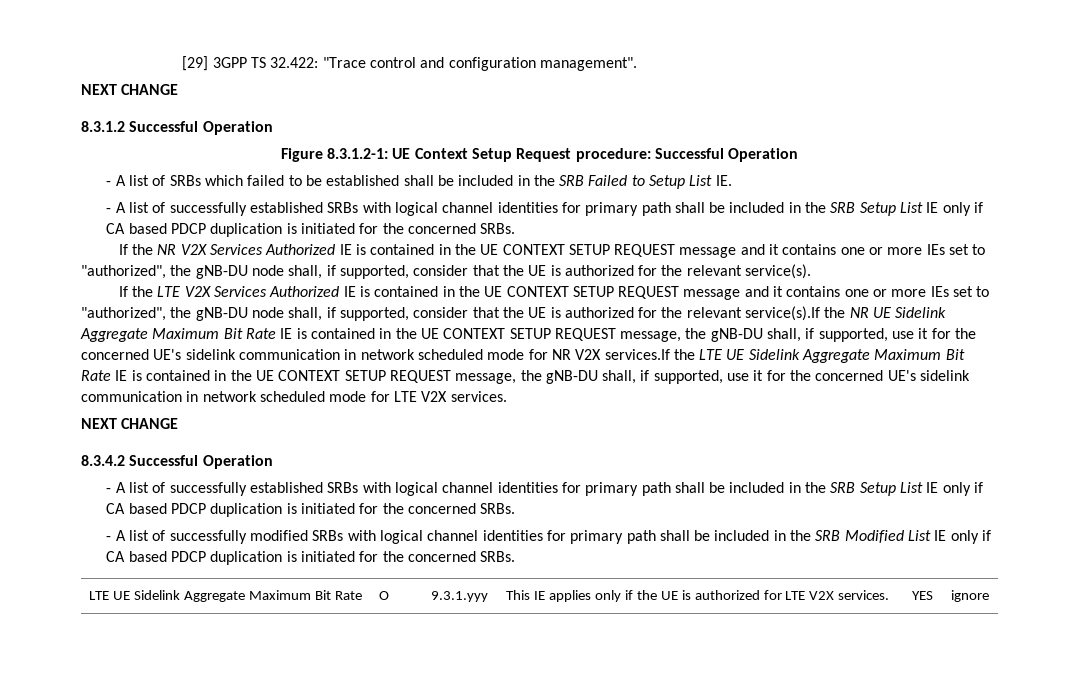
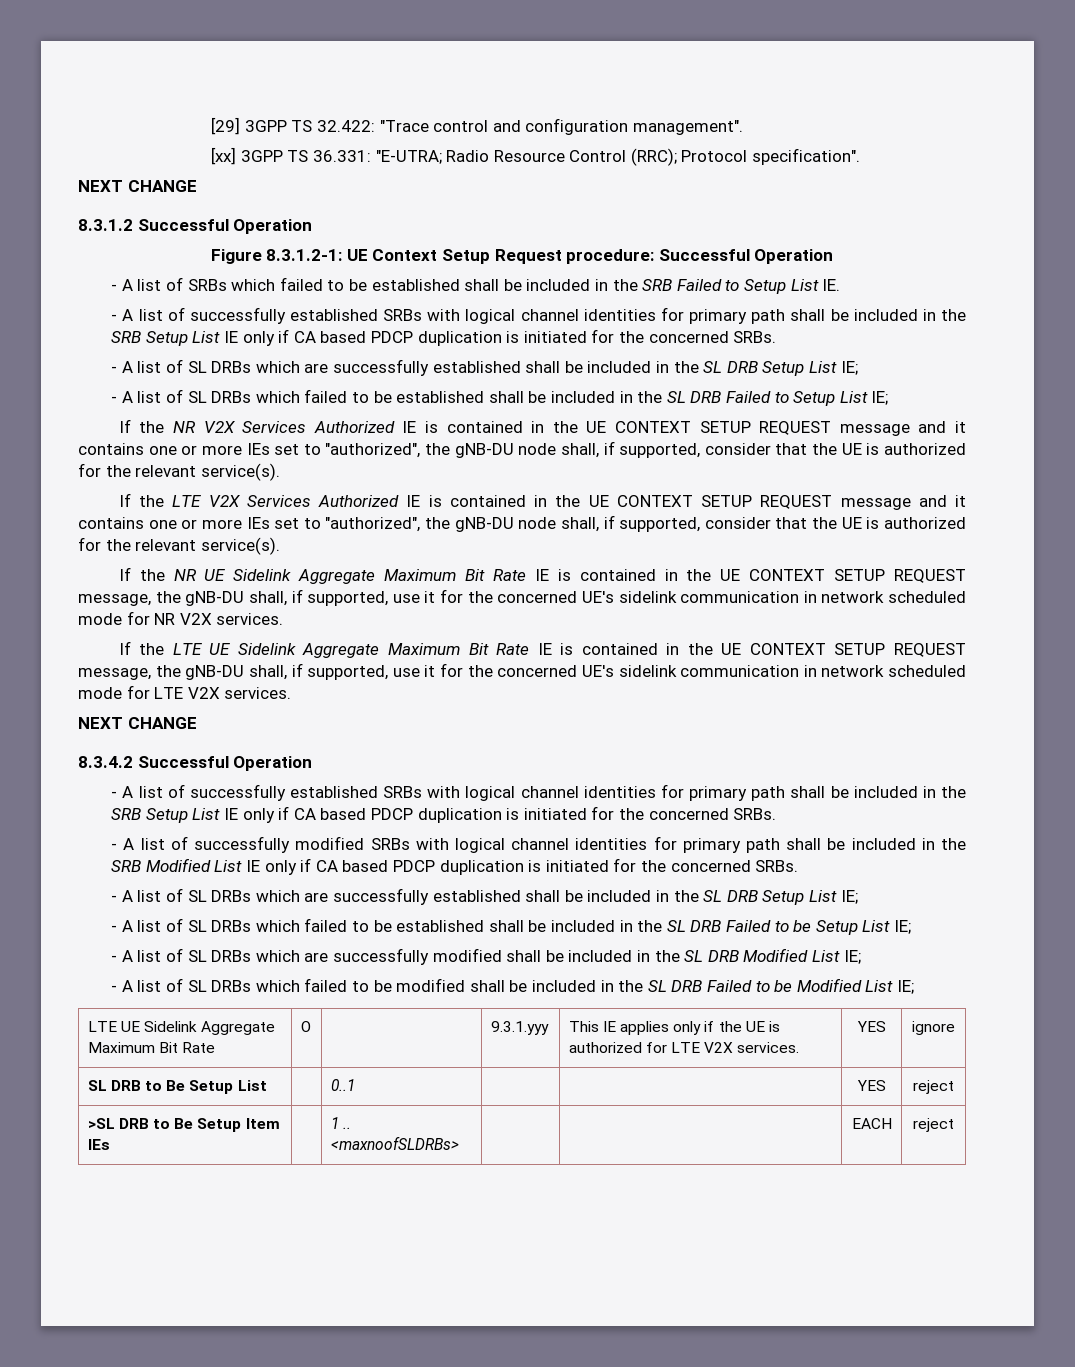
+ [xx] 3GPP TS 36.331: "E-UTRA; Radio Resource Control (RRC); Protocol specification".
  - A list of SRBs which failed to be established shall be included in the SRB Failed to Setup List IE.
  - A list of successfully established SRBs with logical channel identities for primary path shall be included in the SRB Setup List IE only if CA based PDCP duplication is initiated for the concerned SRBs.
+ - A list of SL DRBs which are successfully established shall be included in the SL DRB Setup List IE;
+ - A list of SL DRBs which failed to be established shall be included in the SL DRB Failed to Setup List IE;
- If the LTE V2X Services Authorized IE is contained in the UE CONTEXT SETUP REQUEST message and it contains one or more IEs set to "authorized", the gNB-DU node shall, if supported, consider that the UE is authorized for the relevant service(s).If the NR UE Sidelink Aggregate Maximum Bit Rate IE is contained in the UE CONTEXT SETUP REQUEST message, the gNB-DU shall, if supported, use it for the concerned UE's sidelink communication in network scheduled mode for NR V2X services.If the LTE UE Sidelink Aggregate Maximum Bit Rate IE is contained in the UE CONTEXT SETUP REQUEST message, the gNB-DU shall, if supported, use it for the concerned UE's sidelink communication in network scheduled mode for LTE V2X services.
+ If the LTE V2X Services Authorized IE is contained in the UE CONTEXT SETUP REQUEST message and it contains one or more IEs set to "authorized", the gNB-DU node shall, if supported, consider that the UE is authorized for the relevant service(s).
+ If the NR UE Sidelink Aggregate Maximum Bit Rate IE is contained in the UE CONTEXT SETUP REQUEST message, the gNB-DU shall, if supported, use it for the concerned UE's sidelink communication in network scheduled mode for NR V2X services.
+ If the LTE UE Sidelink Aggregate Maximum Bit Rate IE is contained in the UE CONTEXT SETUP REQUEST message, the gNB-DU shall, if supported, use it for the concerned UE's sidelink communication in network scheduled mode for LTE V2X services.
  - A list of successfully modified SRBs with logical channel identities for primary path shall be included in the SRB Modified List IE only if CA based PDCP duplication is initiated for the concerned SRBs.
+ - A list of SL DRBs which are successfully established shall be included in the SL DRB Setup List IE;
+ - A list of SL DRBs which failed to be established shall be included in the SL DRB Failed to be Setup List IE;
+ - A list of SL DRBs which are successfully modified shall be included in the SL DRB Modified List IE;
+ - A list of SL DRBs which failed to be modified shall be included in the SL DRB Failed to be Modified List IE;
+ SL DRB to Be Setup List | | 0..1 | | | YES | reject
+ >SL DRB to Be Setup Item IEs | | 1 .. <maxnoofSLDRBs> | | | EACH | reject

